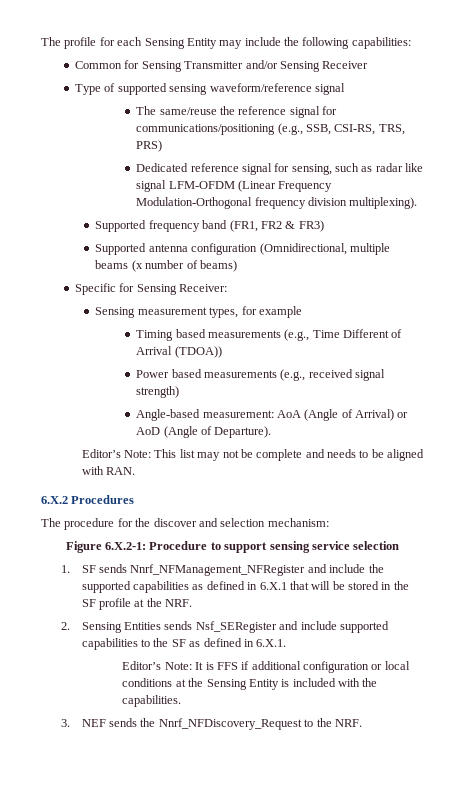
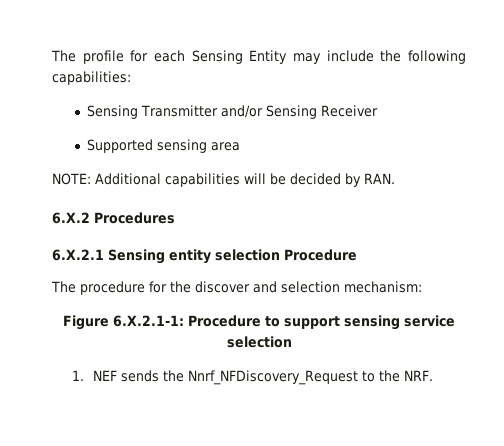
- Common for Sensing Transmitter and/or Sensing Receiver
+ Sensing Transmitter and/or Sensing Receiver
- Type of supported sensing waveform/reference signal
- The same/reuse the reference signal for communications/positioning (e.g., SSB, CSI-RS, TRS, PRS)
- Dedicated reference signal for sensing, such as radar like signal LFM-OFDM (Linear Frequency Modulation-Orthogonal frequency division multiplexing).
- Supported frequency band (FR1, FR2 & FR3)
- Supported antenna configuration (Omnidirectional, multiple beams (x number of beams)
- Specific for Sensing Receiver:
- Sensing measurement types, for example
- Timing based measurements (e.g., Time Different of Arrival (TDOA))
- Power based measurements (e.g., received signal strength)
- Angle-based measurement: AoA (Angle of Arrival) or AoD (Angle of Departure).
- Editor’s Note: This list may not be complete and needs to be aligned with RAN.
+ Supported sensing area
+ NOTE: Additional capabilities will be decided by RAN.
  6.X.2 Procedures
+ 6.X.2.1 Sensing entity selection Procedure
- Figure 6.X.2-1: Procedure to support sensing service selection
+ Figure 6.X.2.1-1: Procedure to support sensing service selection
- 1. SF sends Nnrf_NFManagement_NFRegister and include the supported capabilities as defined in 6.X.1 that will be stored in the SF profile at the NRF.
- 2. Sensing Entities sends Nsf_SERegister and include supported capabilities to the SF as defined in 6.X.1.
- Editor’s Note: It is FFS if additional configuration or local conditions at the Sensing Entity is included with the capabilities.
- 3. NEF sends the Nnrf_NFDiscovery_Request to the NRF.
+ 1. NEF sends the Nnrf_NFDiscovery_Request to the NRF.

